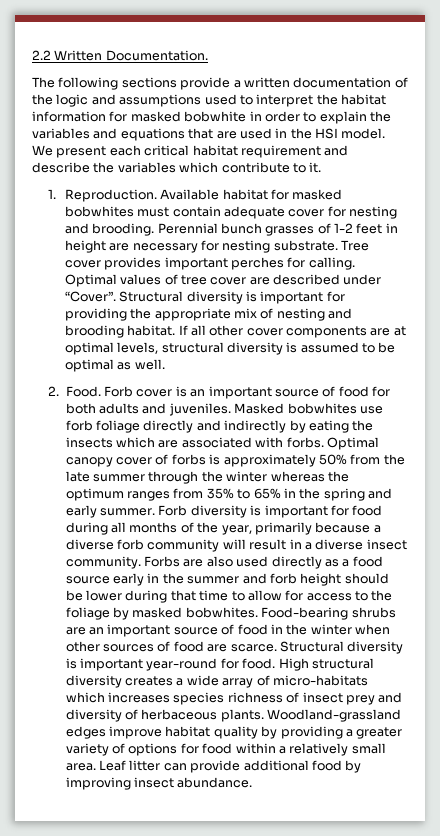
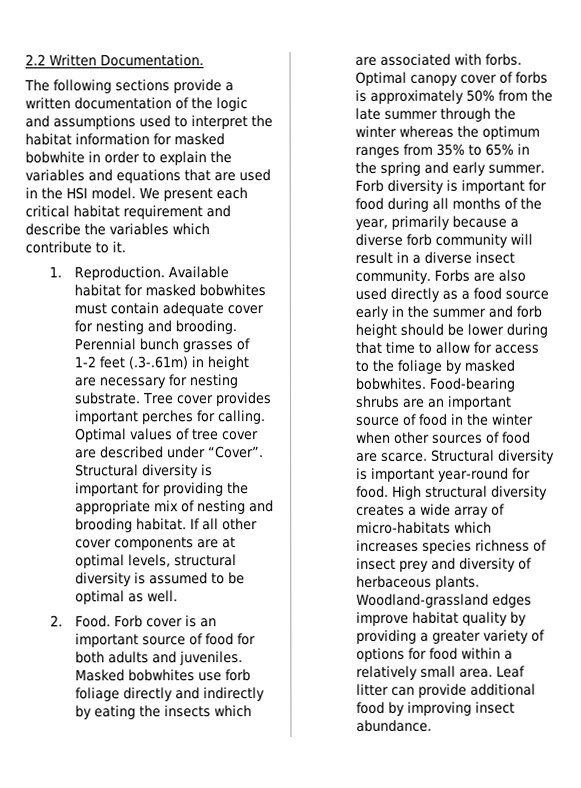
- Perennial bunch grasses of 1-2 feet in height are necessary for nesting substrate.
+ Perennial bunch grasses of 1-2 feet (.3-.61m) in height are necessary for nesting substrate.

